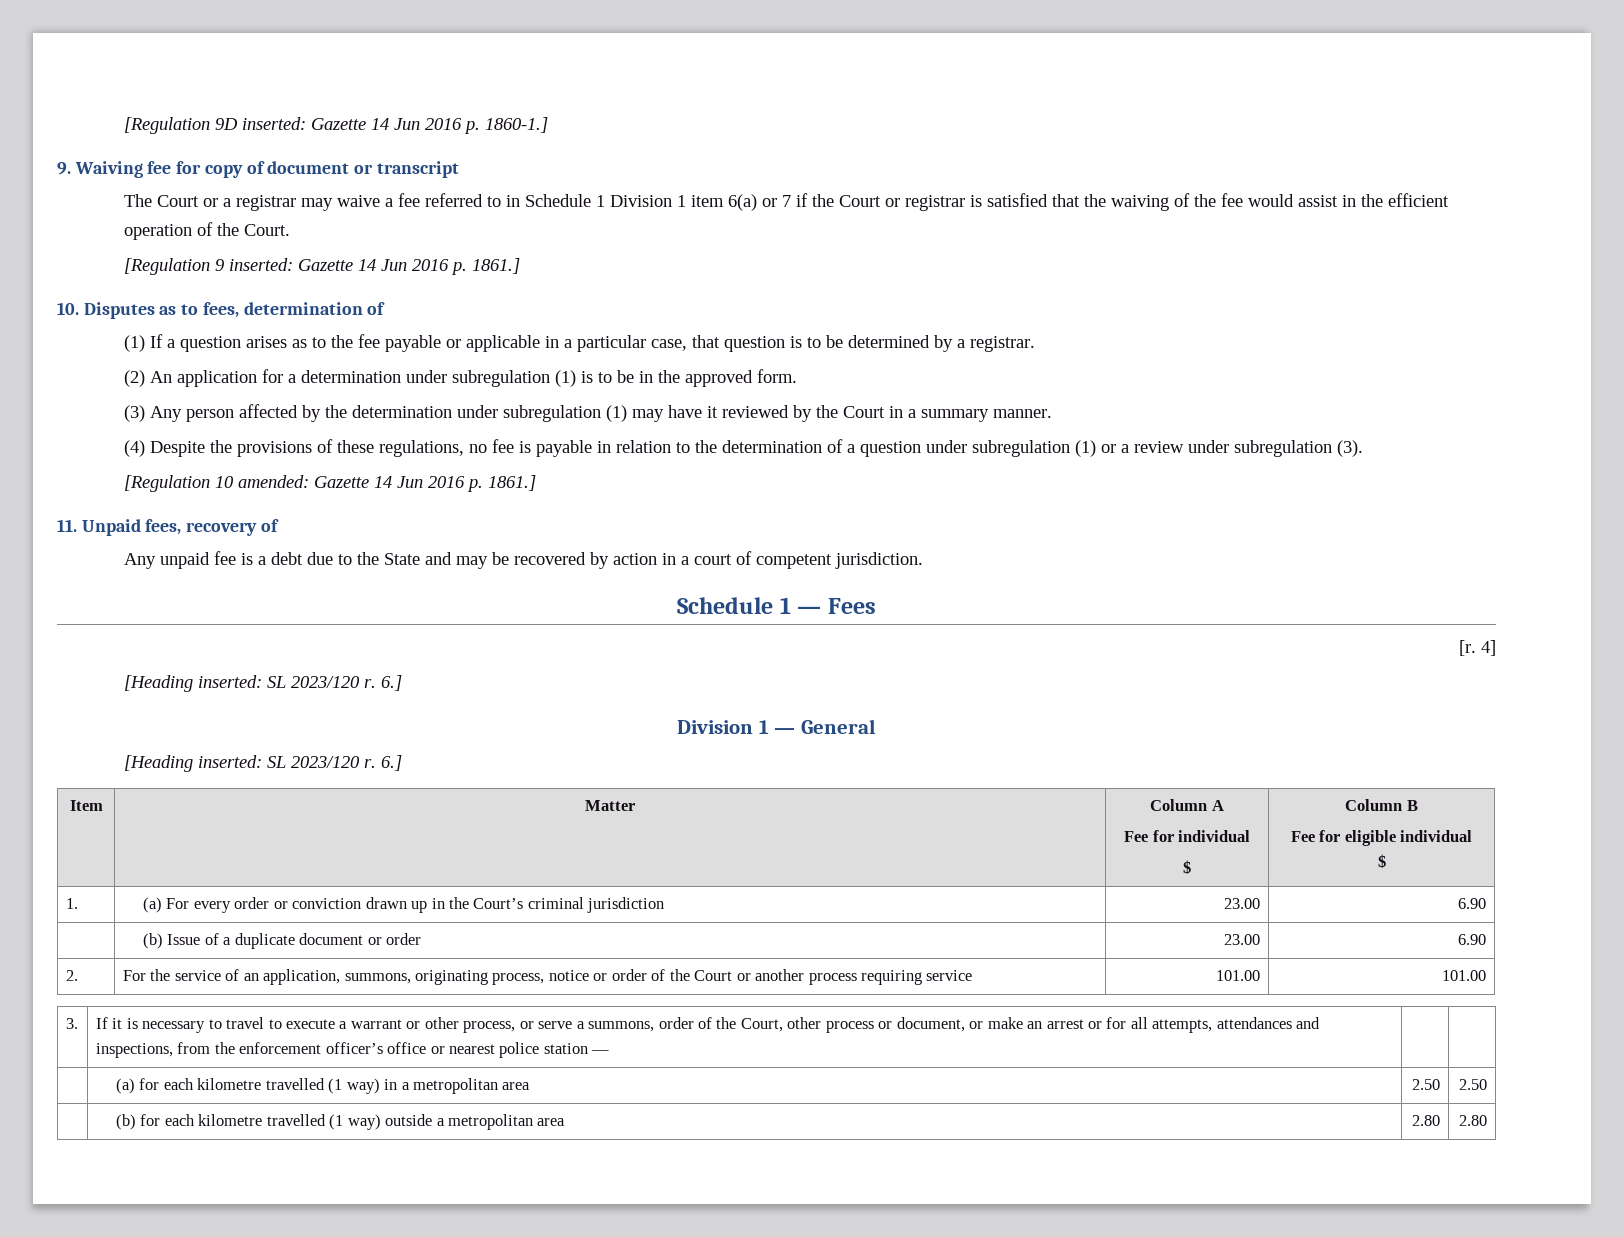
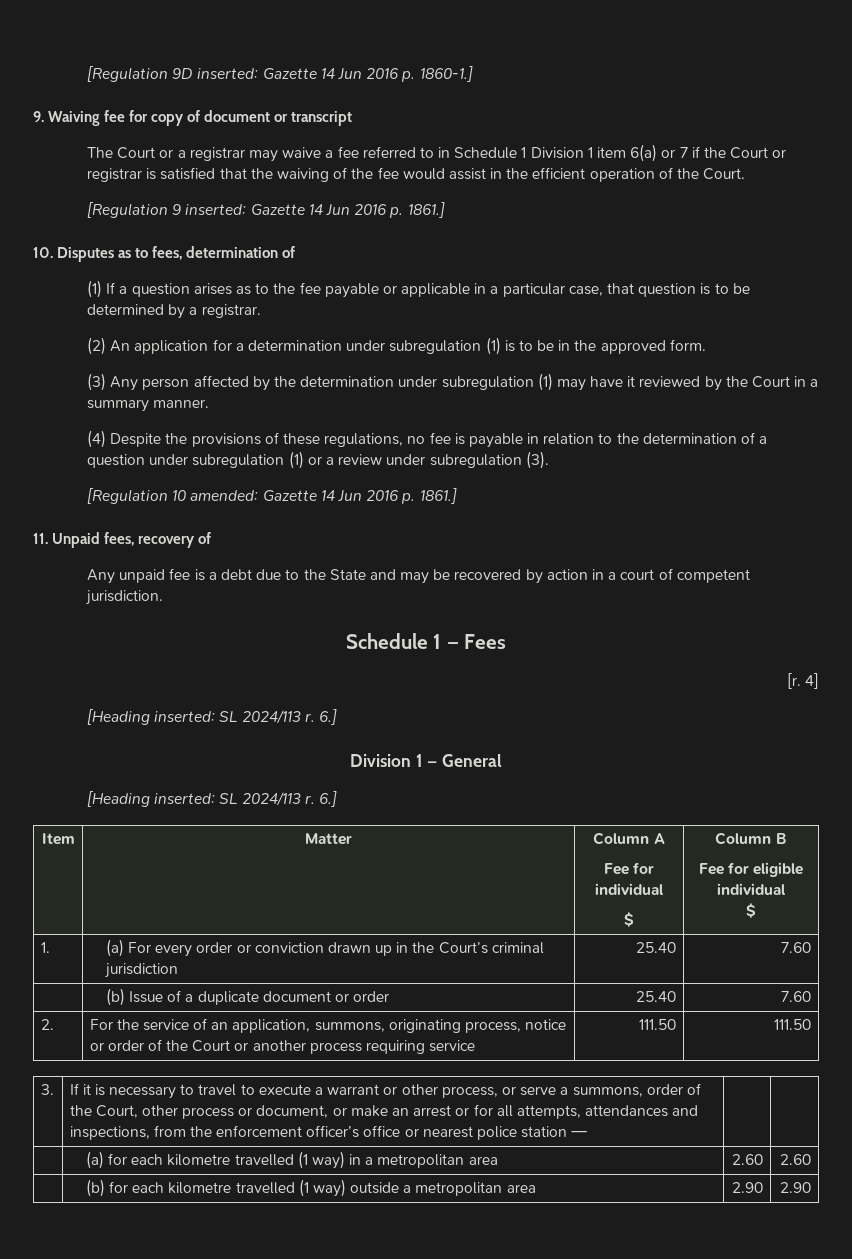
  4]
- [Heading inserted: SL 2023/120 r.
+ [Heading inserted: SL 2024/113 r.
  Division 1 — General
- [Heading inserted: SL 2023/120 r.
+ [Heading inserted: SL 2024/113 r.
- 1. | (a) For every order or conviction drawn up in the Court’s criminal jurisdiction | 23.00 | 6.90
+ 1. | (a) For every order or conviction drawn up in the Court’s criminal jurisdiction | 25.40 | 7.60
- | (b) Issue of a duplicate document or order | 23.00 | 6.90
+ | (b) Issue of a duplicate document or order | 25.40 | 7.60
- 2. | For the service of an application, summons, originating process, notice or order of the Court or another process requiring service | 101.00 | 101.00
+ 2. | For the service of an application, summons, originating process, notice or order of the Court or another process requiring service | 111.50 | 111.50
- | (a) for each kilometre travelled (1 way) in a metropolitan area | 2.50 | 2.50
+ | (a) for each kilometre travelled (1 way) in a metropolitan area | 2.60 | 2.60
- | (b) for each kilometre travelled (1 way) outside a metropolitan area | 2.80 | 2.80
+ | (b) for each kilometre travelled (1 way) outside a metropolitan area | 2.90 | 2.90

